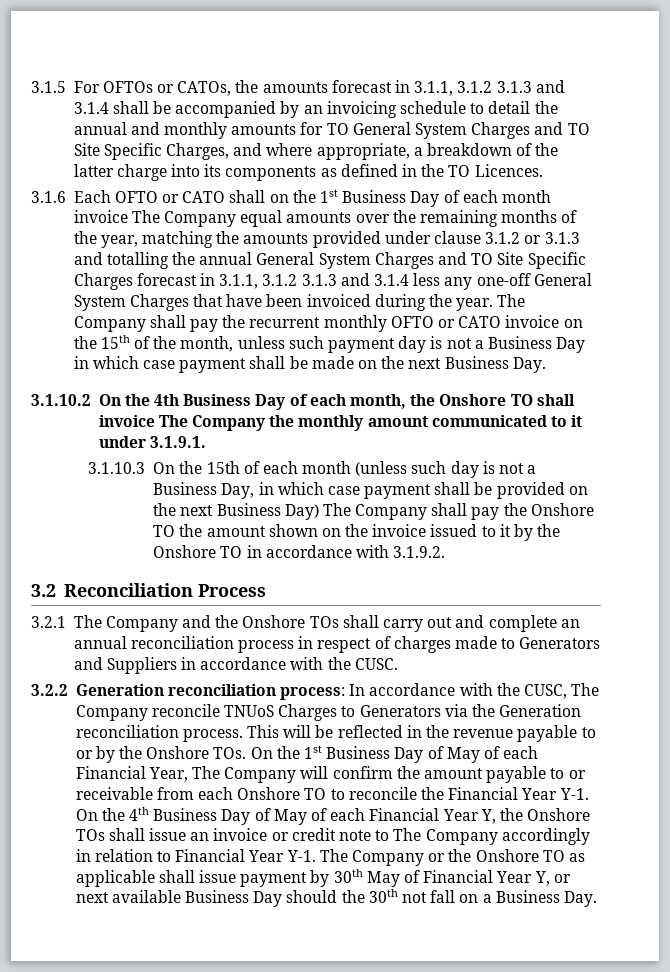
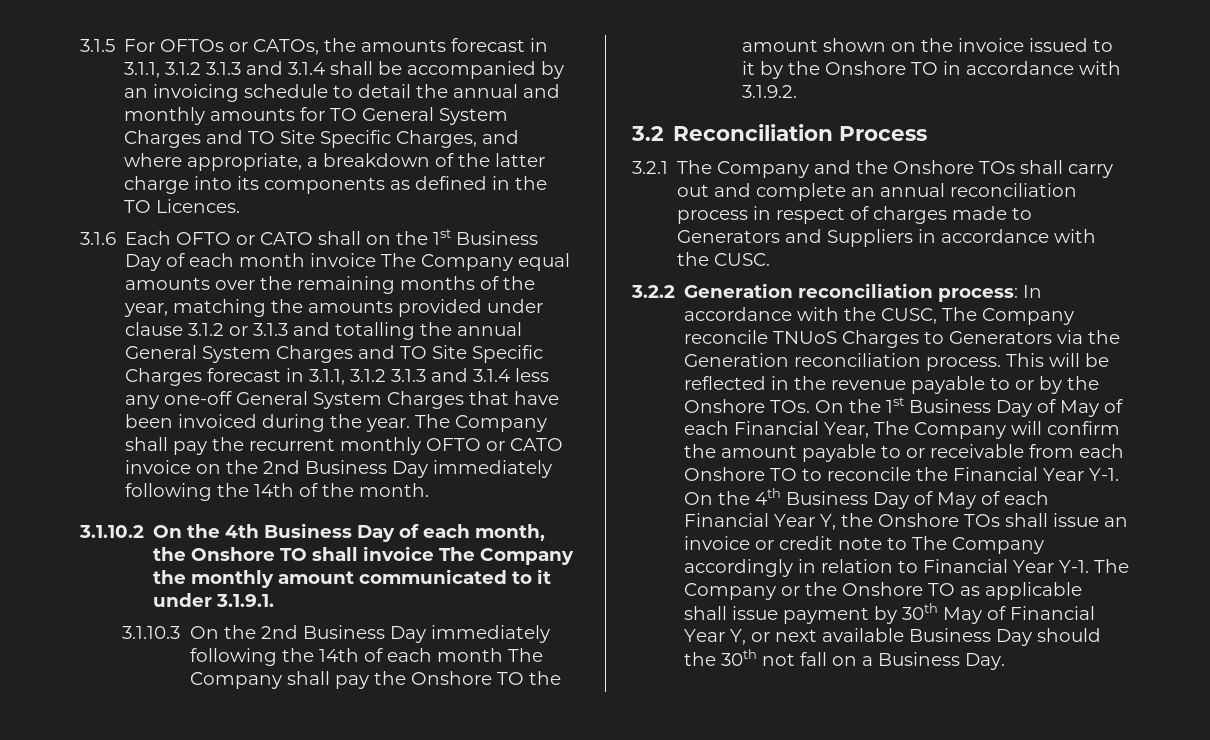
- The Company shall pay the recurrent monthly OFTO or CATO invoice on the 15th of the month, unless such payment day is not a Business Day in which case payment shall be made on the next Business Day.
+ The Company shall pay the recurrent monthly OFTO or CATO invoice on the 2nd Business Day immediately following the 14th of the month.
- 3.1.10.3 On the 15th of each month (unless such day is not a Business Day, in which case payment shall be provided on the next Business Day) The Company shall pay the Onshore TO the amount shown on the invoice issued to it by the Onshore TO in accordance with 3.1.9.2.
+ 3.1.10.3 On the 2nd Business Day immediately following the 14th of each month The Company shall pay the Onshore TO the amount shown on the invoice issued to it by the Onshore TO in accordance with 3.1.9.2.

